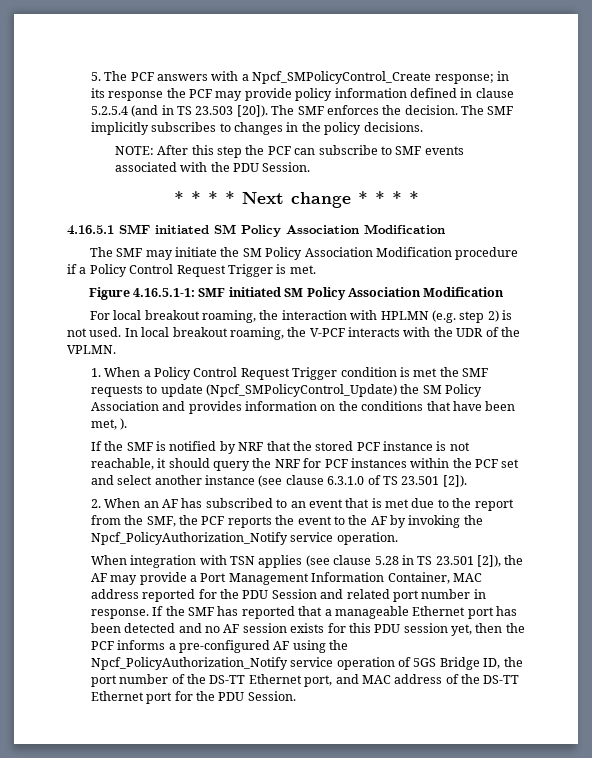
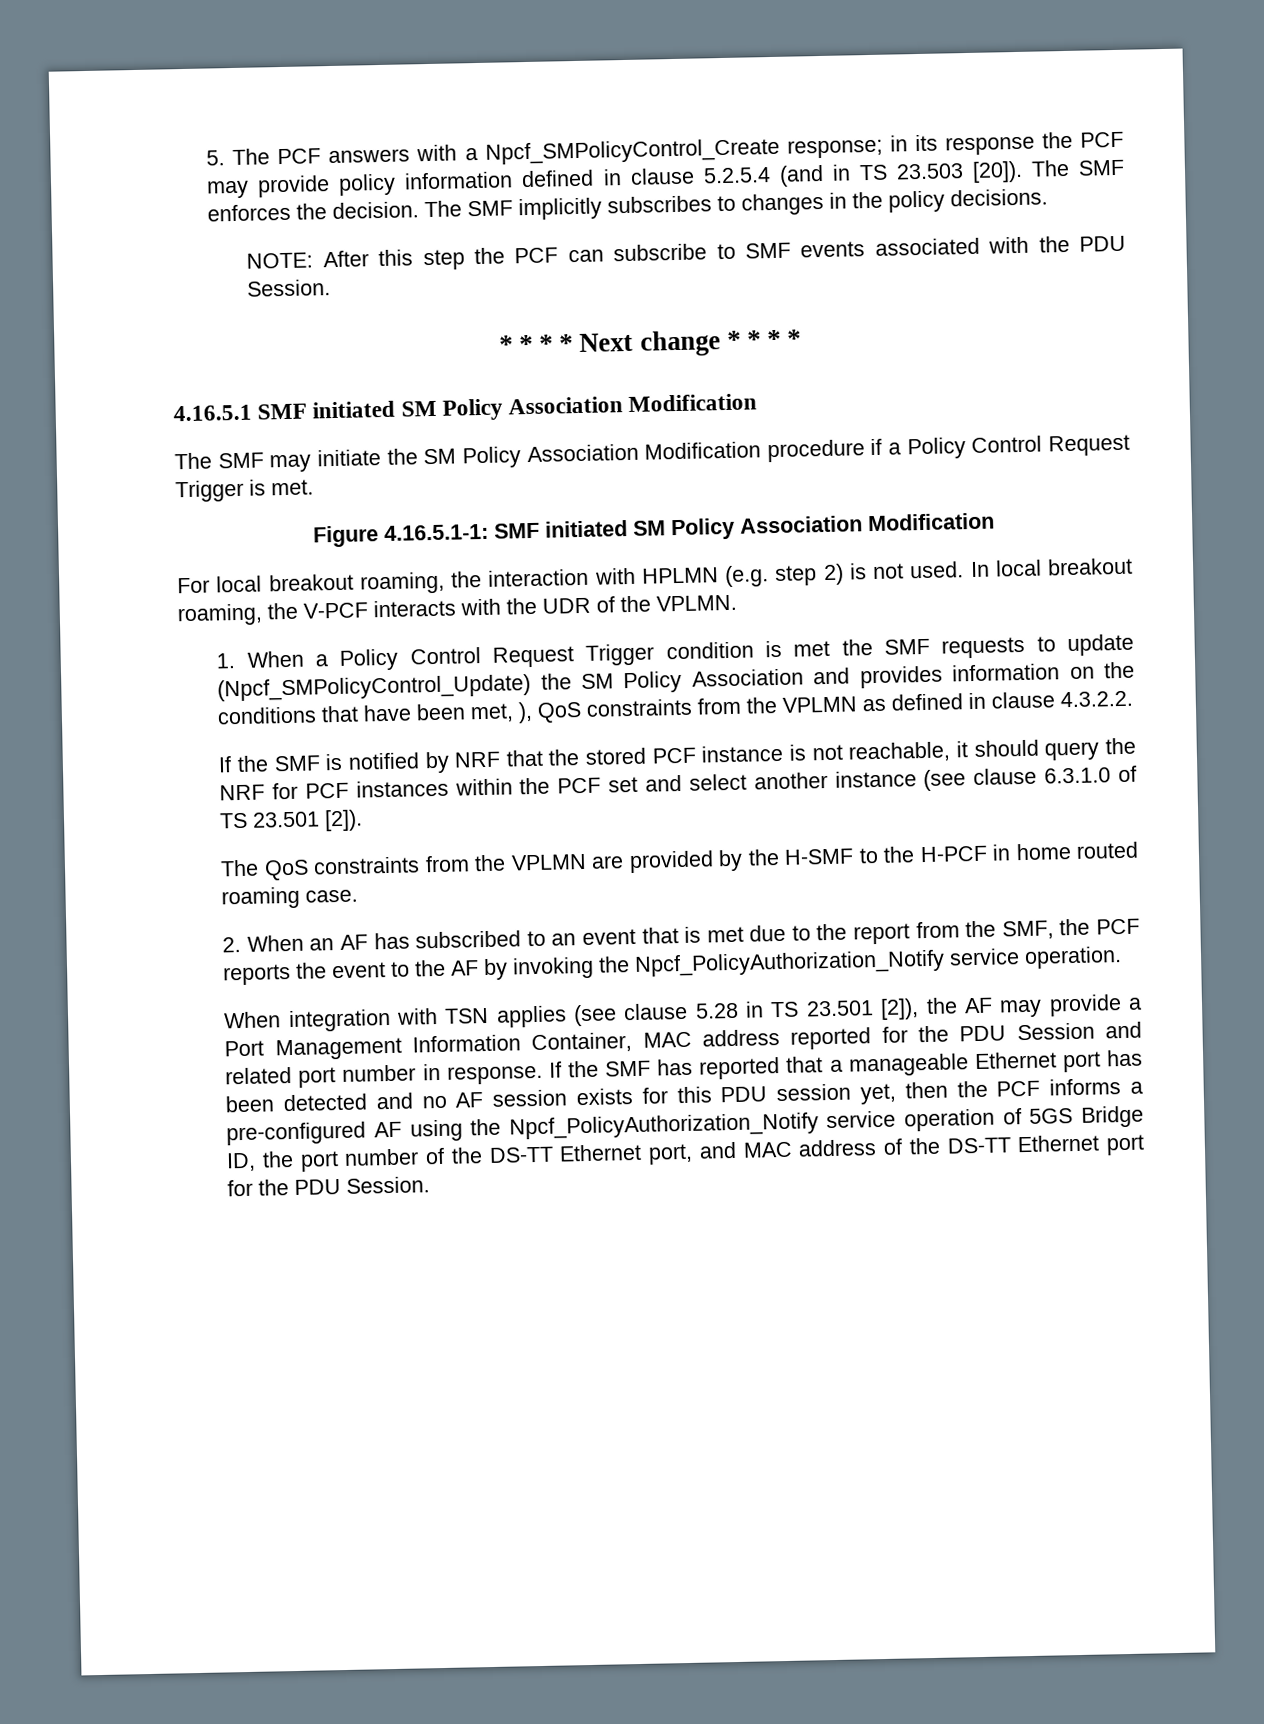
- 1. When a Policy Control Request Trigger condition is met the SMF requests to update (Npcf_SMPolicyControl_Update) the SM Policy Association and provides information on the conditions that have been met, ).
+ 1. When a Policy Control Request Trigger condition is met the SMF requests to update (Npcf_SMPolicyControl_Update) the SM Policy Association and provides information on the conditions that have been met, ), QoS constraints from the VPLMN as defined in clause 4.3.2.2.
+ The QoS constraints from the VPLMN are provided by the H-SMF to the H-PCF in home routed roaming case.

